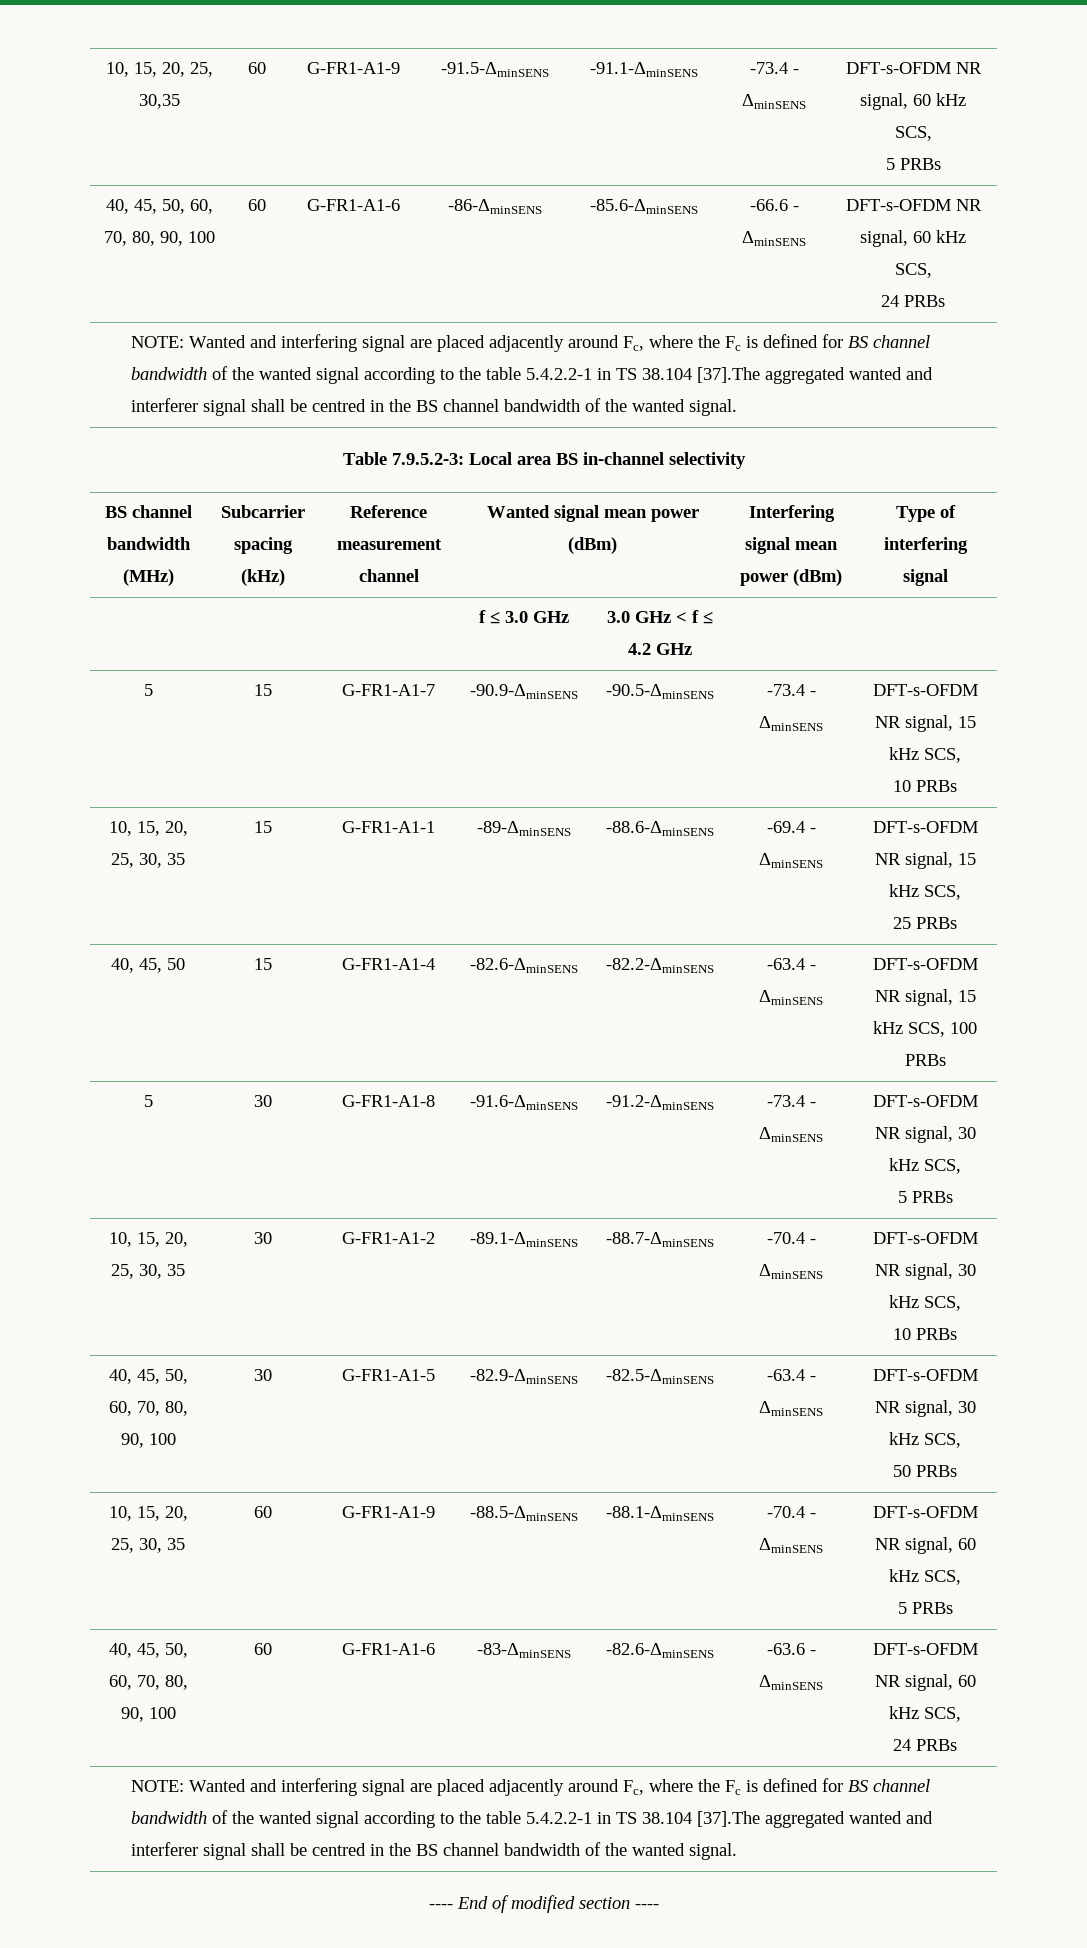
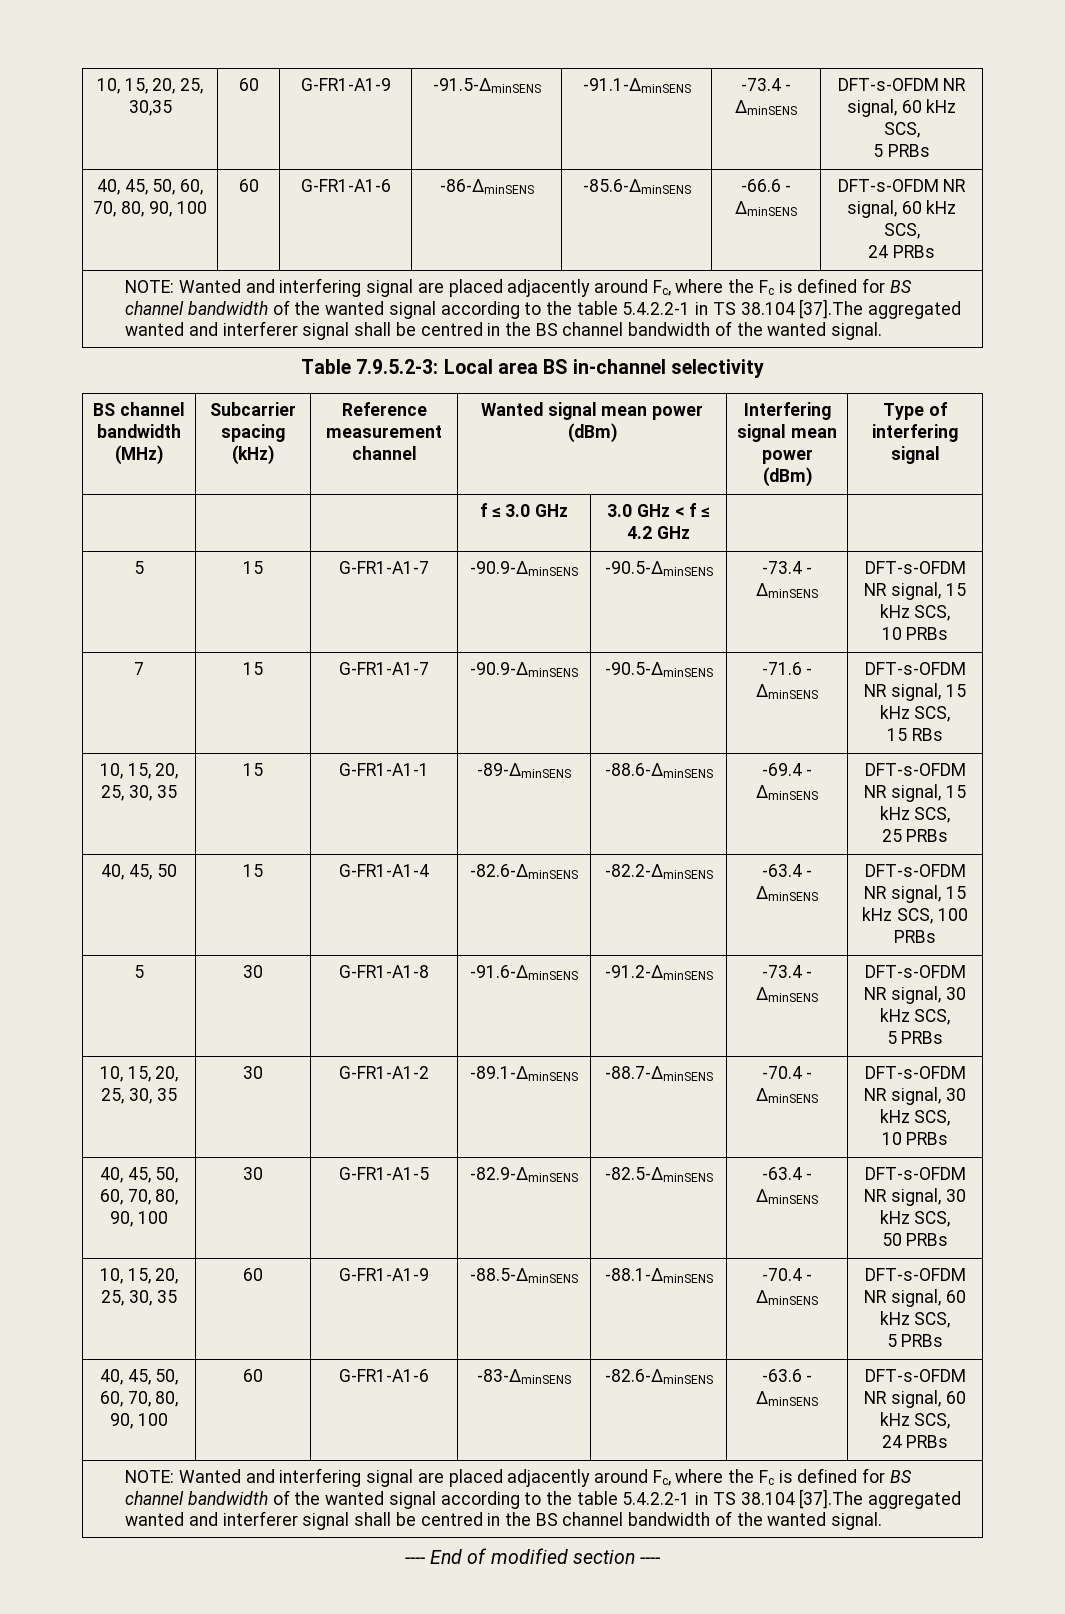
+ 7 | 15 | G-FR1-A1-7 | -90.9-ΔminSENS | -90.5-ΔminSENS | -71.6 - ΔminSENS | DFT-s-OFDM NR signal, 15 kHz SCS,
+ 15 RBs

